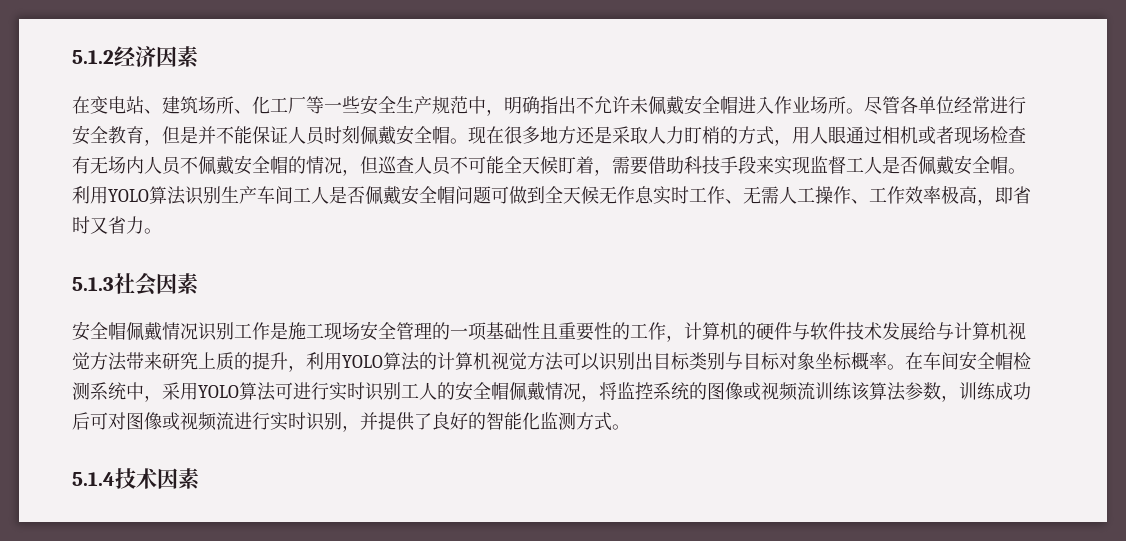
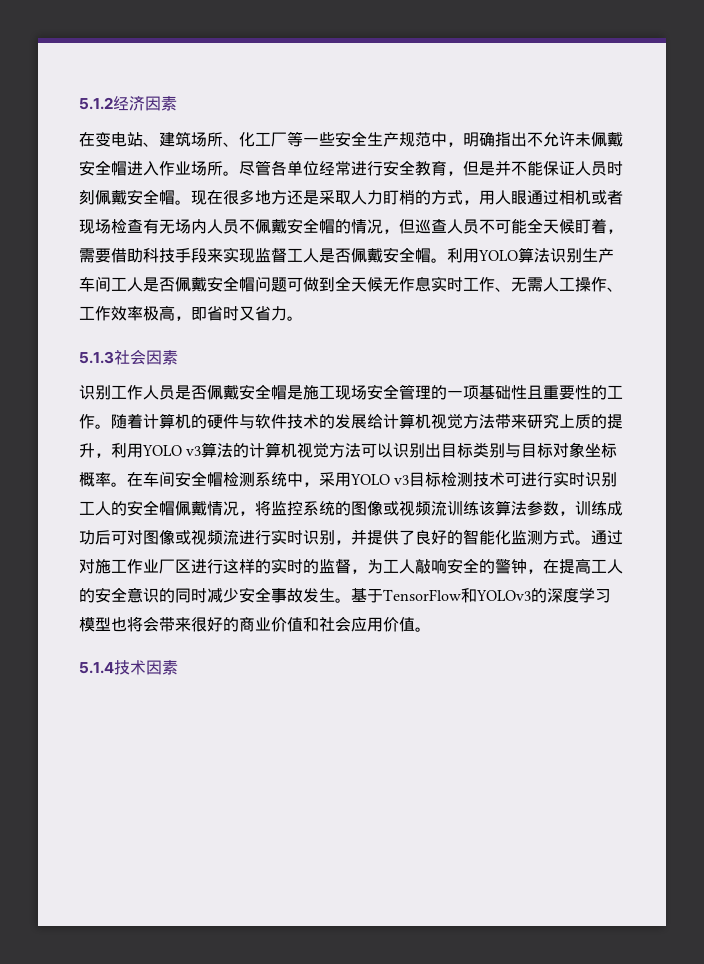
- 安全帽佩戴情况识别工作是施工现场安全管理的一项基础性且重要性的工作，计算机的硬件与软件技术发展给与计算机视觉方法带来研究上质的提升，利用YOLO算法的计算机视觉方法可以识别出目标类别与目标对象坐标概率。
+ 识别工作人员是否佩戴安全帽是施工现场安全管理的一项基础性且重要性的工作。随着计算机的硬件与软件技术的发展给计算机视觉方法带来研究上质的提升，利用YOLO v3算法的计算机视觉方法可以识别出目标类别与目标对象坐标概率。
- 在车间安全帽检测系统中，采用YOLO算法可进行实时识别工人的安全帽佩戴情况，将监控系统的图像或视频流训练该算法参数，训练成功后可对图像或视频流进行实时识别，并提供了良好的智能化监测方式。
+ 在车间安全帽检测系统中，采用YOLO v3目标检测技术可进行实时识别工人的安全帽佩戴情况，将监控系统的图像或视频流训练该算法参数，训练成功后可对图像或视频流进行实时识别，并提供了良好的智能化监测方式。通过对施工作业厂区进行这样的实时的监督，为工人敲响安全的警钟，在提高工人的安全意识的同时减少安全事故发生。基于TensorFlow和YOLOv3的深度学习模型也将会带来很好的商业价值和社会应用价值。

